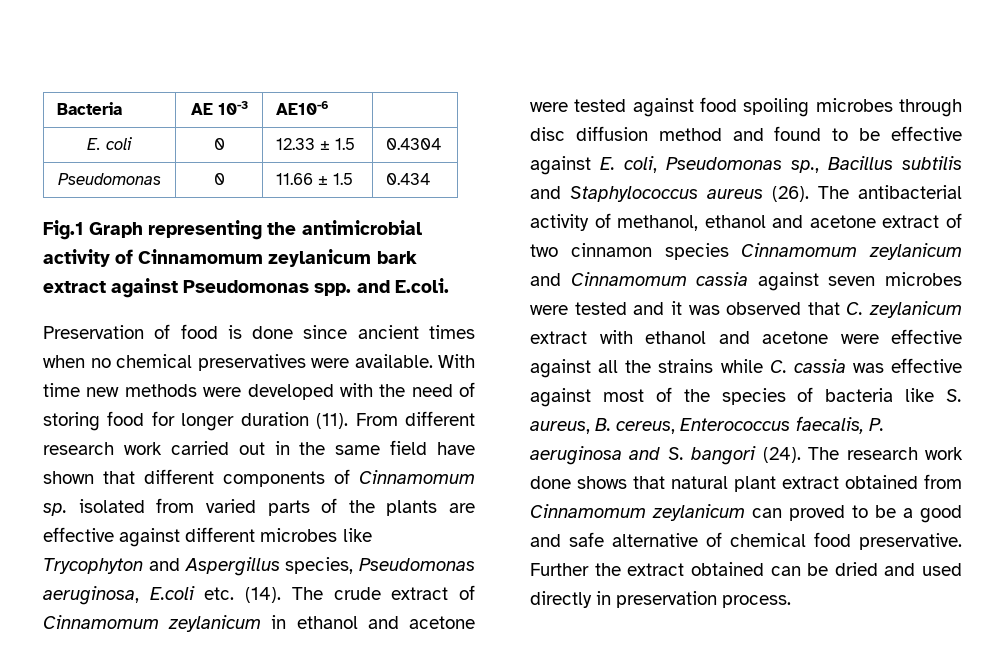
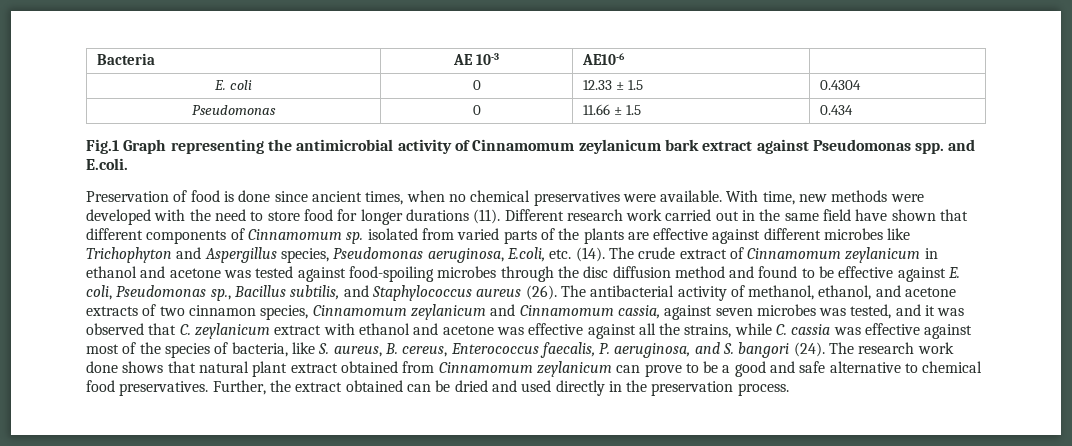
- Preservation of food is done since ancient times when no chemical preservatives were available.
+ Preservation of food is done since ancient times, when no chemical preservatives were available.
- With time new methods were developed with the need of storing food for longer duration (11). From different research work carried out in the same field have shown that different components of Cinnamomum sp. isolated from varied parts of the plants are effective against different microbes like Trycophyton and Aspergillus species, Pseudomonas aeruginosa, E.coli etc. (14).
+ With time, new methods were developed with the need to store food for longer durations (11). Different research work carried out in the same field have shown that different components of Cinnamomum sp. isolated from varied parts of the plants are effective against different microbes like Trichophyton and Aspergillus species, Pseudomonas aeruginosa, E.coli, etc. (14).
- The crude extract of Cinnamomum zeylanicum in ethanol and acetone were tested against food spoiling microbes through disc diffusion method and found to be effective against E. coli, Pseudomonas sp., Bacillus subtilis and Staphylococcus aureus (26).
+ The crude extract of Cinnamomum zeylanicum in ethanol and acetone was tested against food-spoiling microbes through the disc diffusion method and found to be effective against E. coli, Pseudomonas sp., Bacillus subtilis, and Staphylococcus aureus (26).
- The antibacterial activity of methanol, ethanol and acetone extract of two cinnamon species Cinnamomum zeylanicum and Cinnamomum cassia against seven microbes were tested and it was observed that C. zeylanicum extract with ethanol and acetone were effective against all the strains while C. cassia was effective against most of the species of bacteria like S. aureus, B. cereus, Enterococcus faecalis, P. aeruginosa and S. bangori (24).
+ The antibacterial activity of methanol, ethanol, and acetone extracts of two cinnamon species, Cinnamomum zeylanicum and Cinnamomum cassia, against seven microbes was tested, and it was observed that C. zeylanicum extract with ethanol and acetone was effective against all the strains, while C. cassia was effective against most of the species of bacteria, like S. aureus, B. cereus, Enterococcus faecalis, P. aeruginosa, and S. bangori (24).
- The research work done shows that natural plant extract obtained from Cinnamomum zeylanicum can proved to be a good and safe alternative of chemical food preservative. Further the extract obtained can be dried and used directly in preservation process.
+ The research work done shows that natural plant extract obtained from Cinnamomum zeylanicum can prove to be a good and safe alternative to chemical food preservatives. Further, the extract obtained can be dried and used directly in the preservation process.

